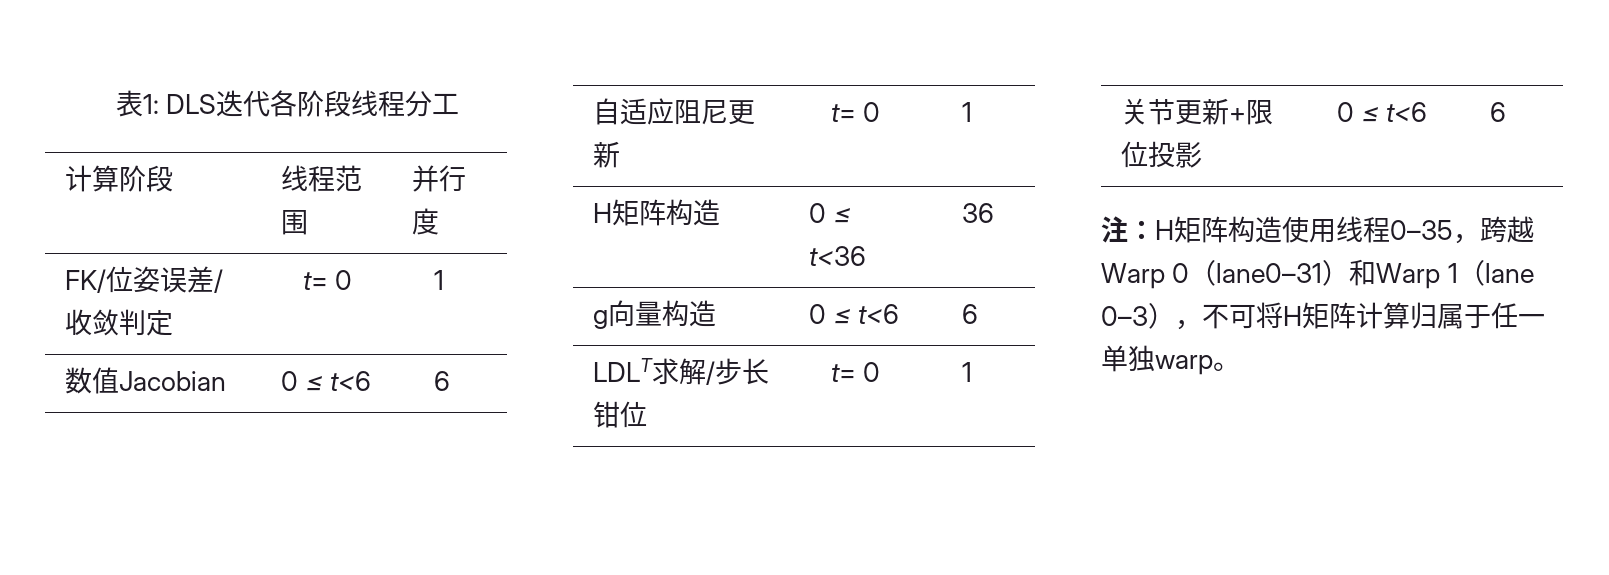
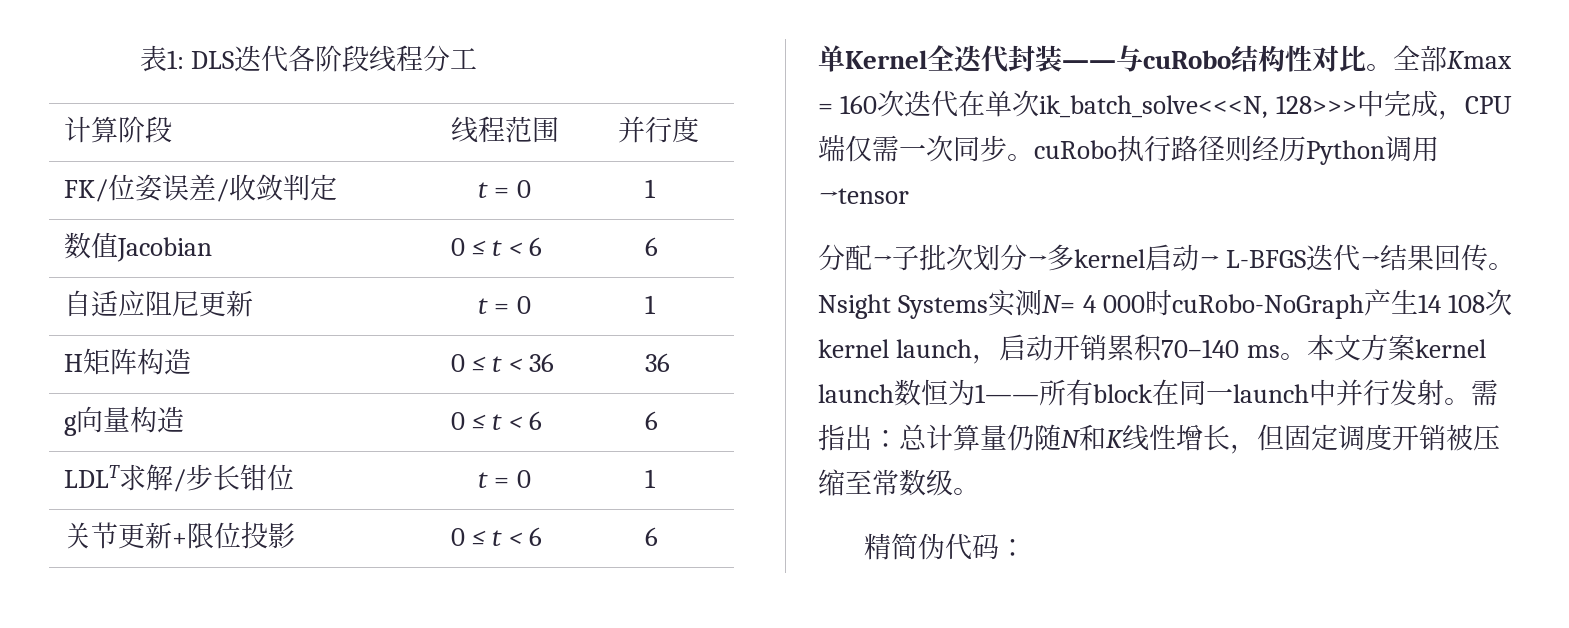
- FK/位姿误差/收敛判定 | t= 0 | 1
+ FK/位姿误差/收敛判定 | t = 0 | 1
- 数值Jacobian | 0 ≤ t<6 | 6
+ 数值Jacobian | 0 ≤ t < 6 | 6
- 自适应阻尼更新 | t= 0 | 1
+ 自适应阻尼更新 | t = 0 | 1
- H矩阵构造 | 0 ≤ t<36 | 36
+ H矩阵构造 | 0 ≤ t < 36 | 36
- g向量构造 | 0 ≤ t<6 | 6
+ g向量构造 | 0 ≤ t < 6 | 6
- LDLT求解/步长钳位 | t= 0 | 1
+ LDLT求解/步长钳位 | t = 0 | 1
- 关节更新+限位投影 | 0 ≤ t<6 | 6
- 注：H矩阵构造使用线程0–35，跨越Warp 0（lane0–31）和Warp 1（lane 0–3），不可将H矩阵计算归属于任一单独warp。
+ 关节更新+限位投影 | 0 ≤ t < 6 | 6
+ 单Kernel全迭代封装——与cuRobo结构性对比。全部Kmax = 160次迭代在单次ik_batch_solve<<<N, 128>>>中完成，CPU端仅需一次同步。cuRobo执行路径则经历Python调用→tensor
+ 分配→子批次划分→多kernel启动→ L-BFGS迭代→结果回传。Nsight Systems实测N= 4 000时cuRobo-NoGraph产生14 108次kernel launch，启动开销累积70–140 ms。本文方案kernel launch数恒为1——所有block在同一launch中并行发射。需指出：总计算量仍随N和K线性增长，但固定调度开销被压缩至常数级。
+ 精简伪代码：

